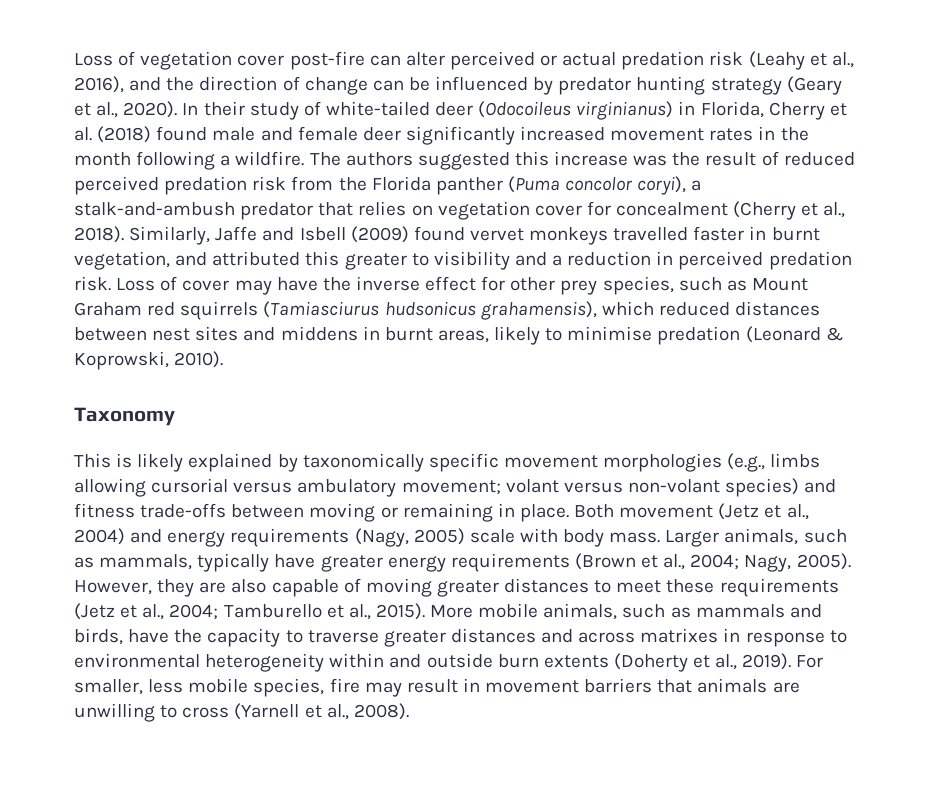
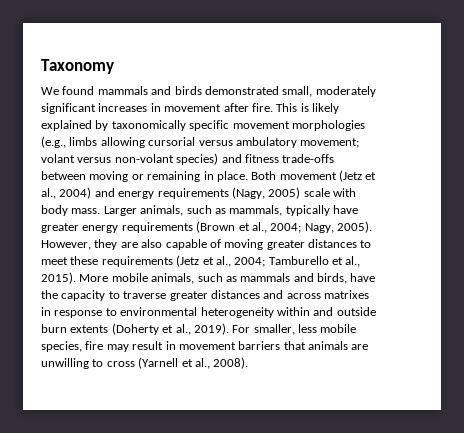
- Loss of vegetation cover post-fire can alter perceived or actual predation risk (Leahy et al., 2016), and the direction of change can be influenced by predator hunting strategy (Geary et al., 2020). In their study of white-tailed deer (Odocoileus virginianus) in Florida, Cherry et al. (2018) found male and female deer significantly increased movement rates in the month following a wildfire. The authors suggested this increase was the result of reduced perceived predation risk from the Florida panther (Puma concolor coryi), a stalk-and-ambush predator that relies on vegetation cover for concealment (Cherry et al., 2018). Similarly, Jaffe and Isbell (2009) found vervet monkeys travelled faster in burnt vegetation, and attributed this greater to visibility and a reduction in perceived predation risk. Loss of cover may have the inverse effect for other prey species, such as Mount Graham red squirrels (Tamiasciurus hudsonicus grahamensis), which reduced distances between nest sites and middens in burnt areas, likely to minimise predation (Leonard & Koprowski, 2010).
  Taxonomy
- This is likely explained by taxonomically specific movement morphologies (e.g., limbs allowing cursorial versus ambulatory movement; volant versus non-volant species) and fitness trade-offs between moving or remaining in place.
+ We found mammals and birds demonstrated small, moderately significant increases in movement after fire. This is likely explained by taxonomically specific movement morphologies (e.g., limbs allowing cursorial versus ambulatory movement; volant versus non-volant species) and fitness trade-offs between moving or remaining in place.

